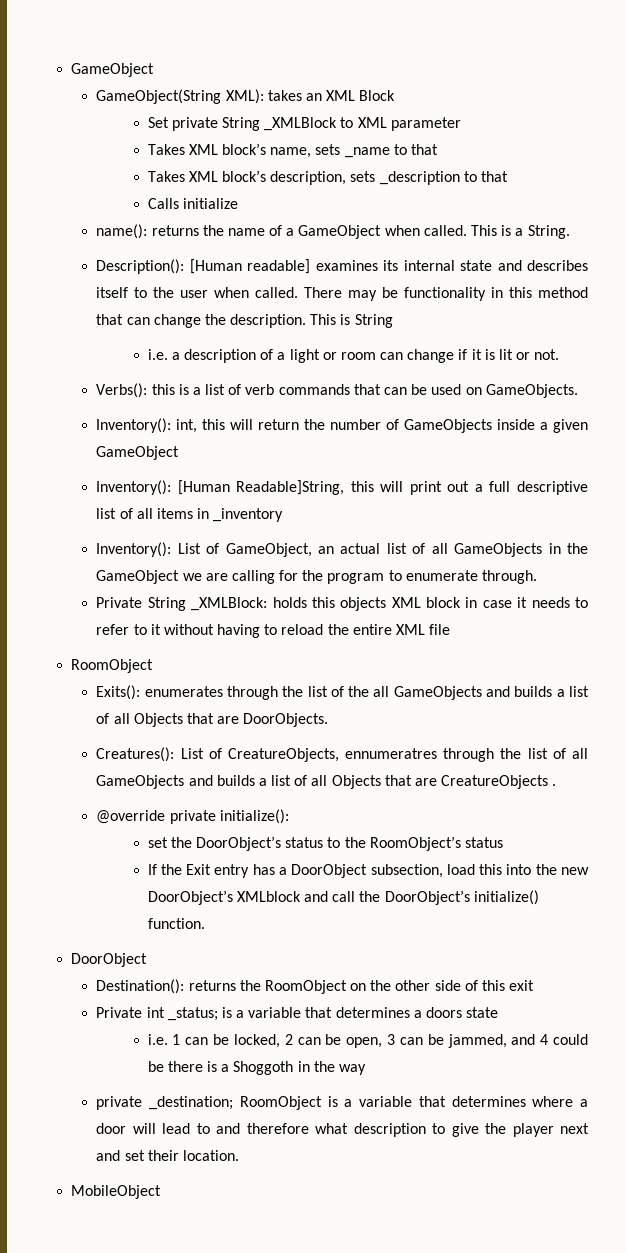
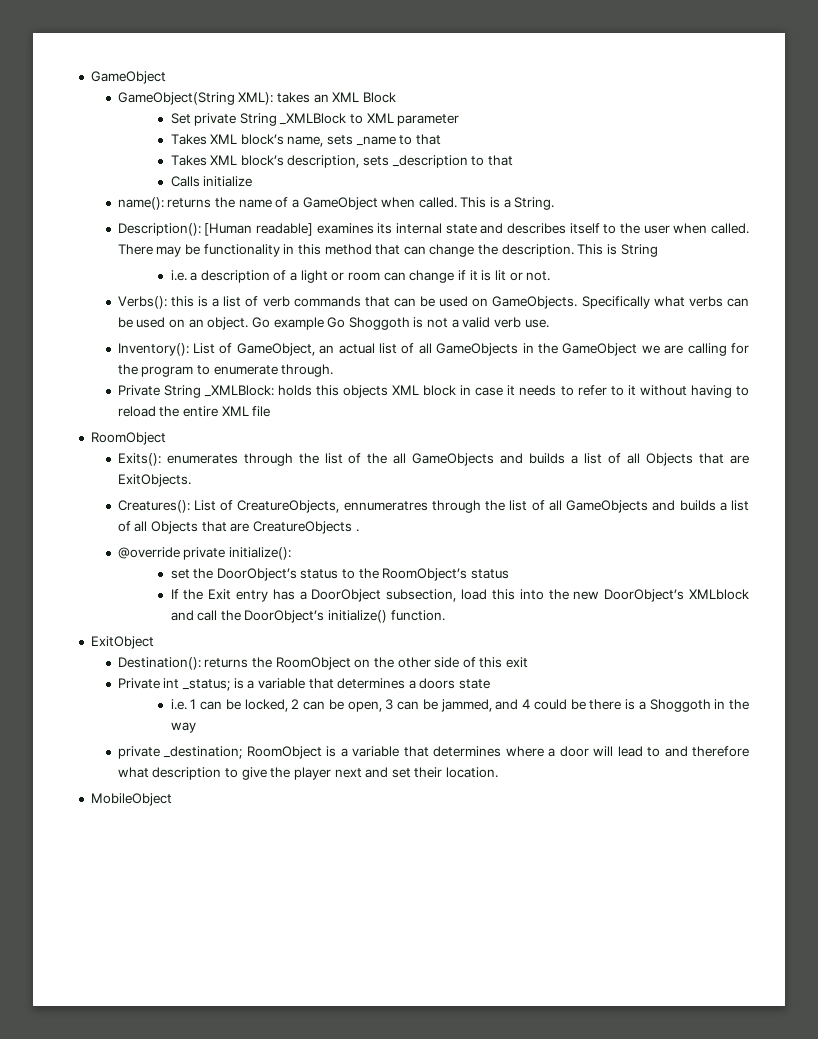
- Verbs(): this is a list of verb commands that can be used on GameObjects.
- Inventory(): int, this will return the number of GameObjects inside a given GameObject
- Inventory(): [Human Readable]String, this will print out a full descriptive list of all items in _inventory
+ Verbs(): this is a list of verb commands that can be used on GameObjects. Specifically what verbs can be used on an object. Go example Go Shoggoth is not a valid verb use.
- Exits(): enumerates through the list of the all GameObjects and builds a list of all Objects that are DoorObjects.
+ Exits(): enumerates through the list of the all GameObjects and builds a list of all Objects that are ExitObjects.
  If the Exit entry has a DoorObject subsection, load this into the new DoorObject’s XMLblock and call the DoorObject’s initialize() function.
- DoorObject
+ ExitObject

